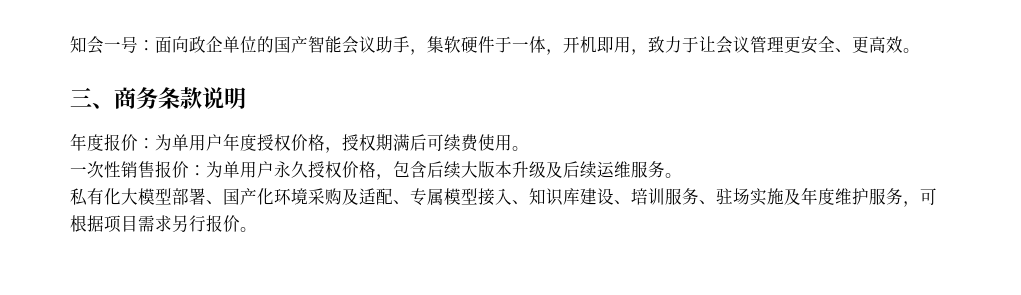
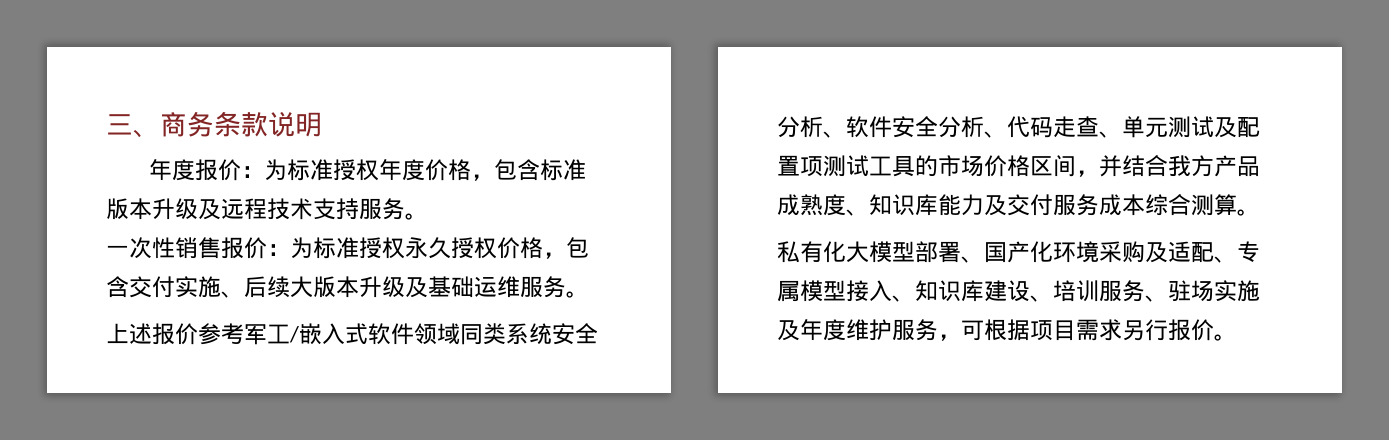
- 知会一号：面向政企单位的国产智能会议助手，集软硬件于一体，开机即用，致力于让会议管理更安全、更高效。
- 年度报价：为单用户年度授权价格，授权期满后可续费使用。
+ 年度报价：为标准授权年度价格，包含标准版本升级及远程技术支持服务。
- 一次性销售报价：为单用户永久授权价格，包含后续大版本升级及后续运维服务。
+ 一次性销售报价：为标准授权永久授权价格，包含交付实施、后续大版本升级及基础运维服务。
+ 上述报价参考军工/嵌入式软件领域同类系统安全分析、软件安全分析、代码走查、单元测试及配置项测试工具的市场价格区间，并结合我方产品成熟度、知识库能力及交付服务成本综合测算。

